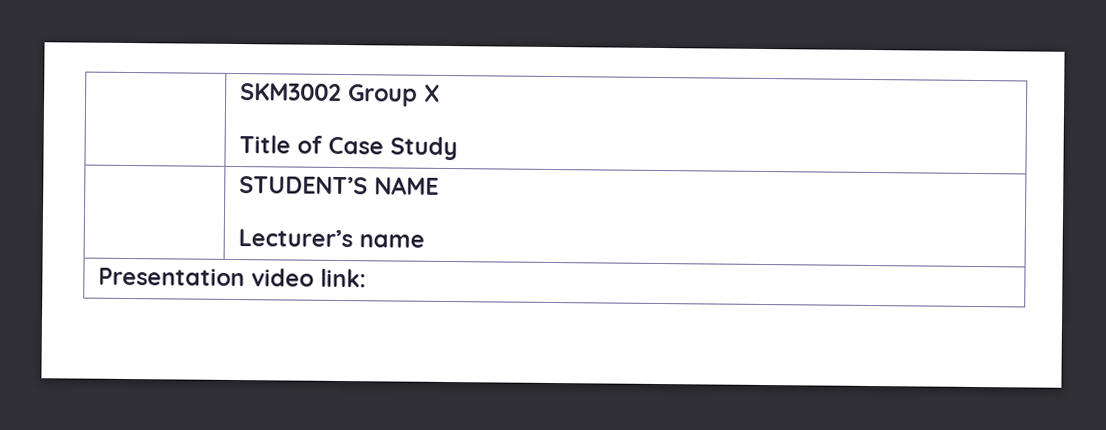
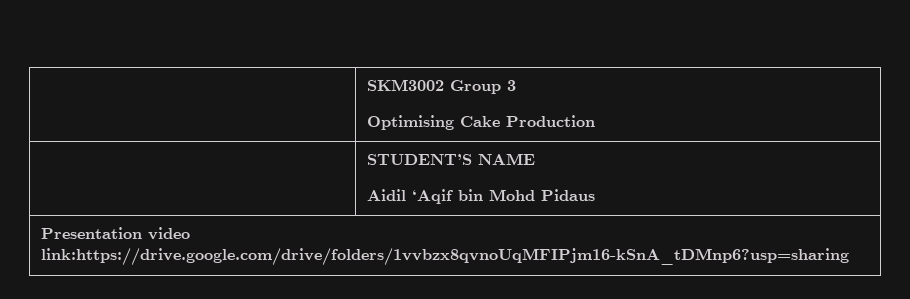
- | SKM3002 Group X
- Title of Case Study
+ | SKM3002 Group 3
+ Optimising Cake Production
  | STUDENT’S NAME
- Lecturer’s name
+ Aidil ‘Aqif bin Mohd Pidaus
- Presentation video link:
+ Presentation video link:https://drive.google.com/drive/folders/1vvbzx8qvnoUqMFIPjm16-kSnA_tDMnp6?usp=sharing

